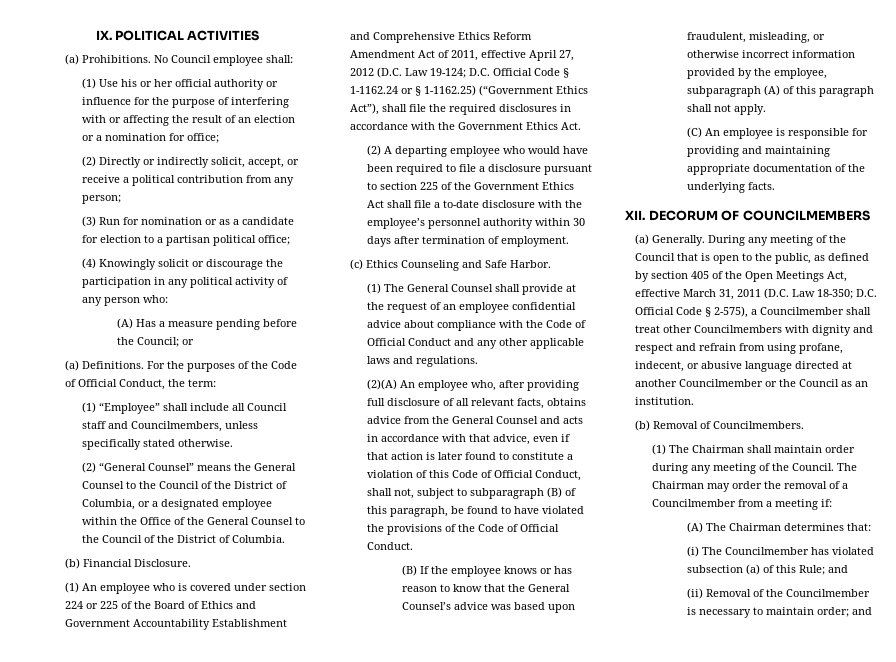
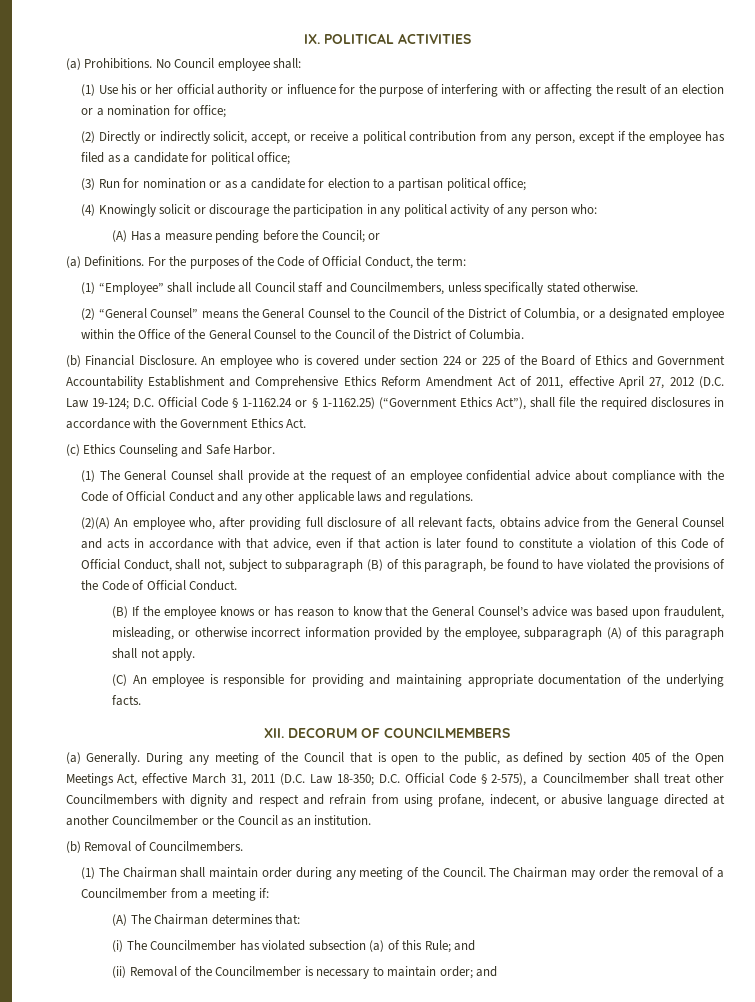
- (2) Directly or indirectly solicit, accept, or receive a political contribution from any person;
+ (2) Directly or indirectly solicit, accept, or receive a political contribution from any person, except if the employee has filed as a candidate for political office;
- (b) Financial Disclosure.
- (1) An employee who is covered under section 224 or 225 of the Board of Ethics and Government Accountability Establishment and Comprehensive Ethics Reform Amendment Act of 2011, effective April 27, 2012 (D.C. Law 19-124; D.C. Official Code § 1-1162.24 or § 1-1162.25) (“Government Ethics Act”), shall file the required disclosures in accordance with the Government Ethics Act.
+ (b) Financial Disclosure. An employee who is covered under section 224 or 225 of the Board of Ethics and Government Accountability Establishment and Comprehensive Ethics Reform Amendment Act of 2011, effective April 27, 2012 (D.C. Law 19-124; D.C. Official Code § 1-1162.24 or § 1-1162.25) (“Government Ethics Act”), shall file the required disclosures in accordance with the Government Ethics Act.
- (2) A departing employee who would have been required to file a disclosure pursuant to section 225 of the Government Ethics Act shall file a to-date disclosure with the employee’s personnel authority within 30 days after termination of employment.

